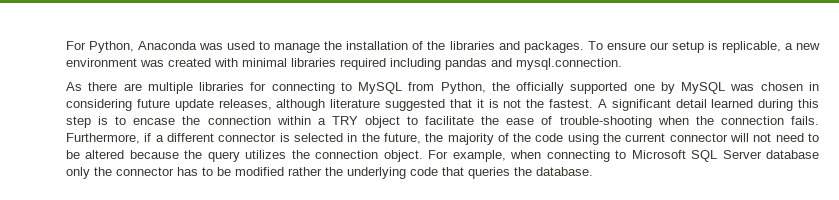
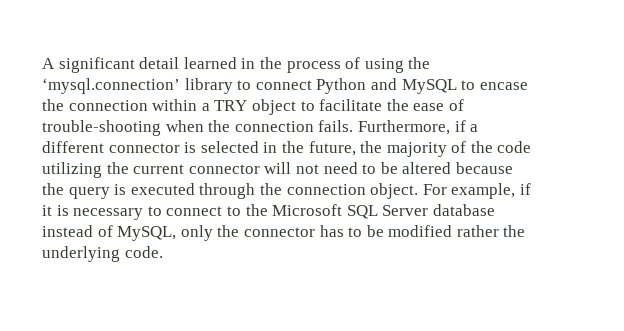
- For Python, Anaconda was used to manage the installation of the libraries and packages. To ensure our setup is replicable, a new environment was created with minimal libraries required including pandas and mysql.connection.
- As there are multiple libraries for connecting to MySQL from Python, the officially supported one by MySQL was chosen in considering future update releases, although literature suggested that it is not the fastest. A significant detail learned during this step is to encase the connection within a TRY object to facilitate the ease of trouble-shooting when the connection fails.
+ A significant detail learned in the process of using the ‘mysql.connection’ library to connect Python and MySQL to encase the connection within a TRY object to facilitate the ease of trouble-shooting when the connection fails.
- Furthermore, if a different connector is selected in the future, the majority of the code using the current connector will not need to be altered because the query utilizes the connection object.
+ Furthermore, if a different connector is selected in the future, the majority of the code utilizing the current connector will not need to be altered because the query is executed through the connection object.
- For example, when connecting to Microsoft SQL Server database only the connector has to be modified rather the underlying code that queries the database.
+ For example, if it is necessary to connect to the Microsoft SQL Server database instead of MySQL, only the connector has to be modified rather the underlying code.

